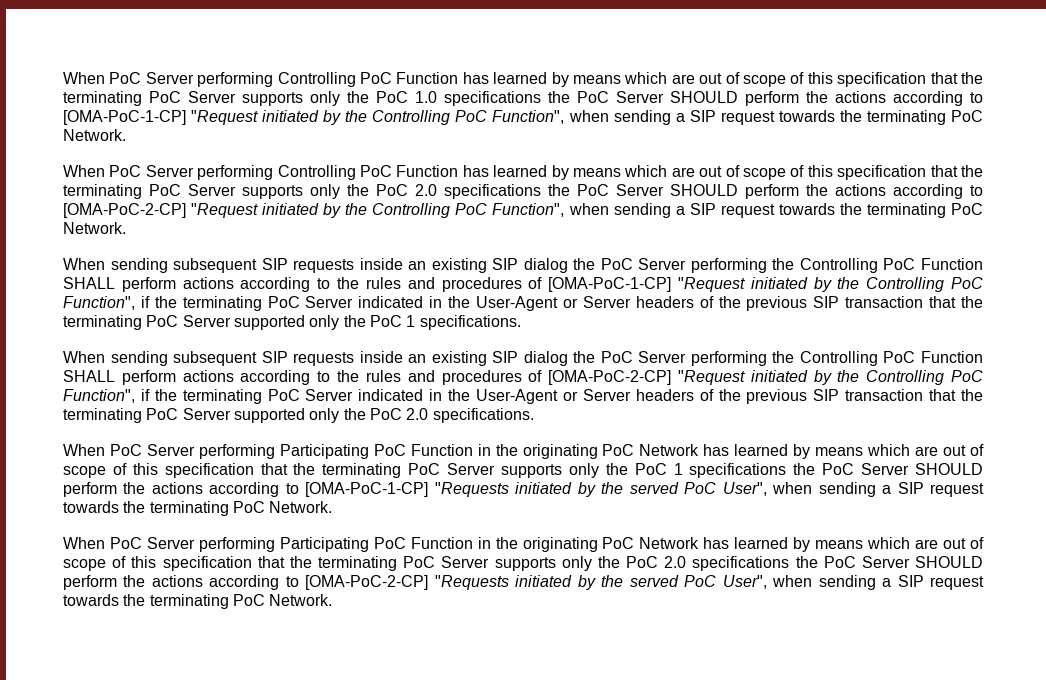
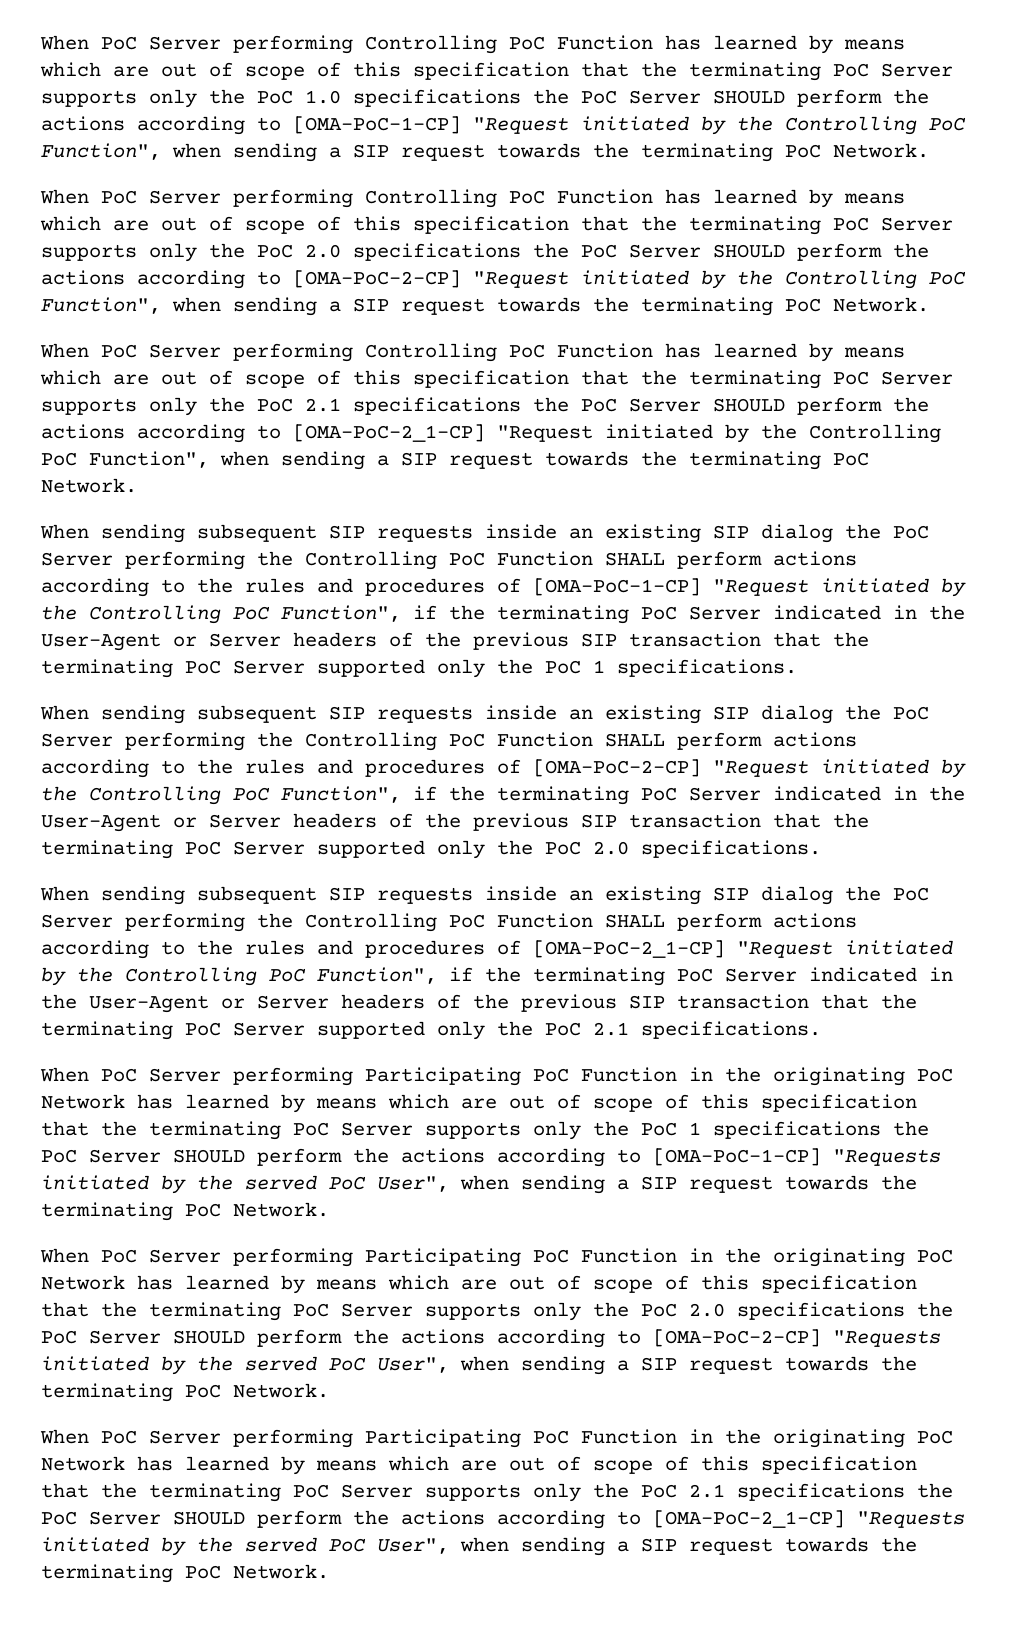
+ When PoC Server performing Controlling PoC Function has learned by means which are out of scope of this specification that the terminating PoC Server supports only the PoC 2.1 specifications the PoC Server SHOULD perform the actions according to [OMA-PoC-2_1-CP] "Request initiated by the Controlling PoC Function", when sending a SIP request towards the terminating PoC Network.
+ When sending subsequent SIP requests inside an existing SIP dialog the PoC Server performing the Controlling PoC Function SHALL perform actions according to the rules and procedures of [OMA-PoC-2_1-CP] "Request initiated by the Controlling PoC Function", if the terminating PoC Server indicated in the User-Agent or Server headers of the previous SIP transaction that the terminating PoC Server supported only the PoC 2.1 specifications.
+ When PoC Server performing Participating PoC Function in the originating PoC Network has learned by means which are out of scope of this specification that the terminating PoC Server supports only the PoC 2.1 specifications the PoC Server SHOULD perform the actions according to [OMA-PoC-2_1-CP] "Requests initiated by the served PoC User", when sending a SIP request towards the terminating PoC Network.

